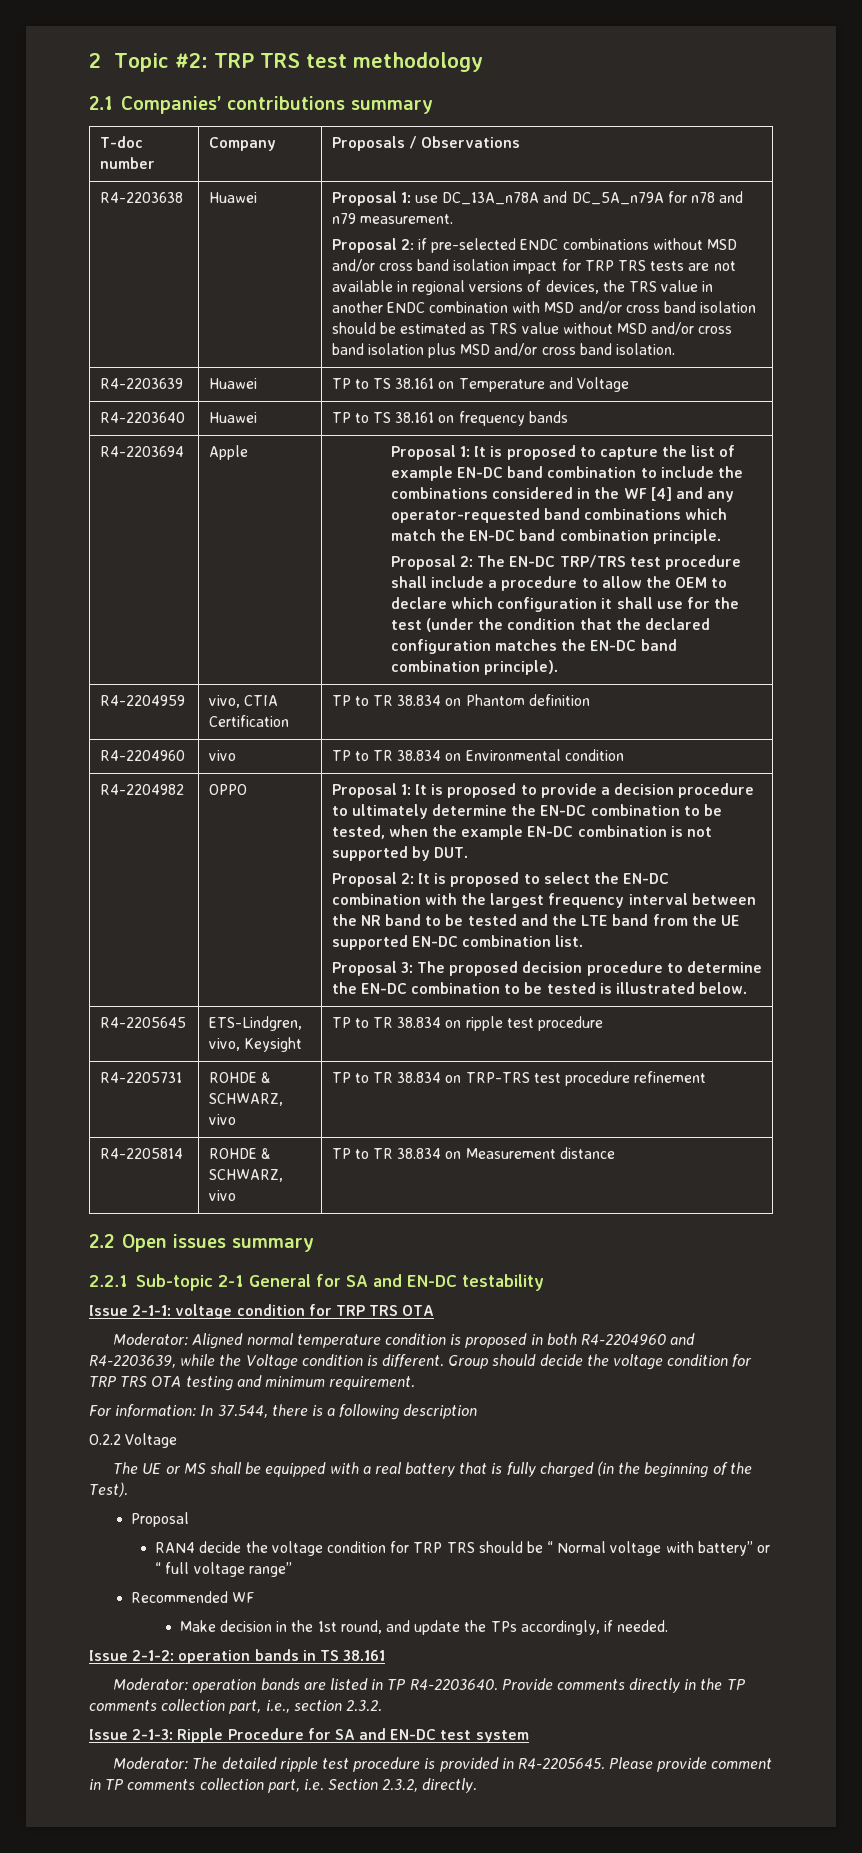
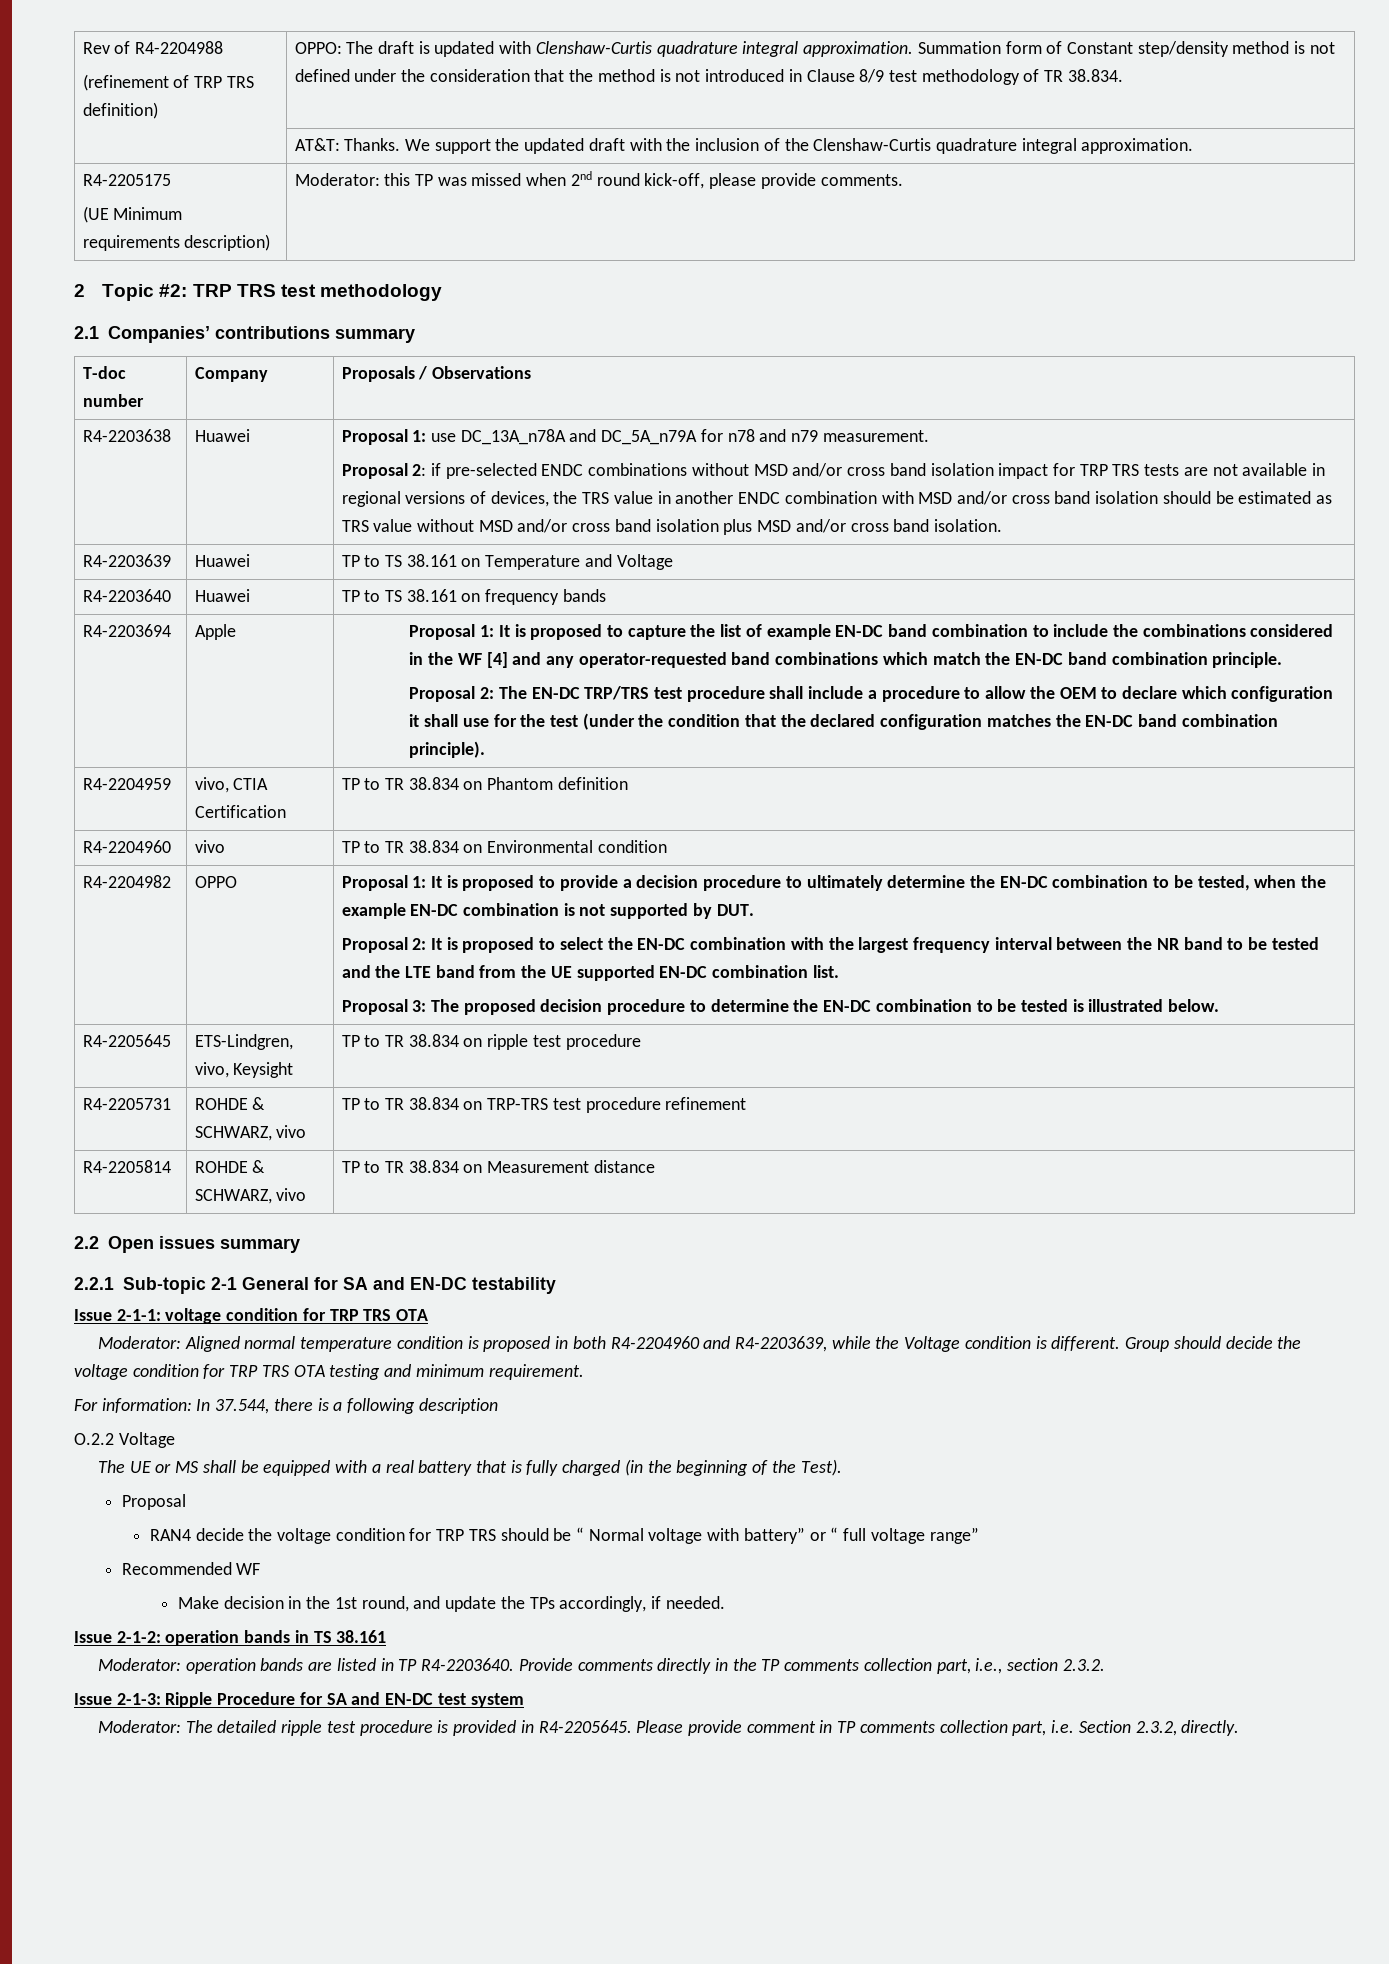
+ Rev of R4-2204988
+ (refinement of TRP TRS definition) | OPPO: The draft is updated with Clenshaw-Curtis quadrature integral approximation. Summation form of Constant step/density method is not defined under the consideration that the method is not introduced in Clause 8/9 test methodology of TR 38.834.
+ | AT&T: Thanks. We support the updated draft with the inclusion of the Clenshaw-Curtis quadrature integral approximation.
+ R4-2205175
+ (UE Minimum requirements description) | Moderator: this TP was missed when 2nd round kick-off, please provide comments.

